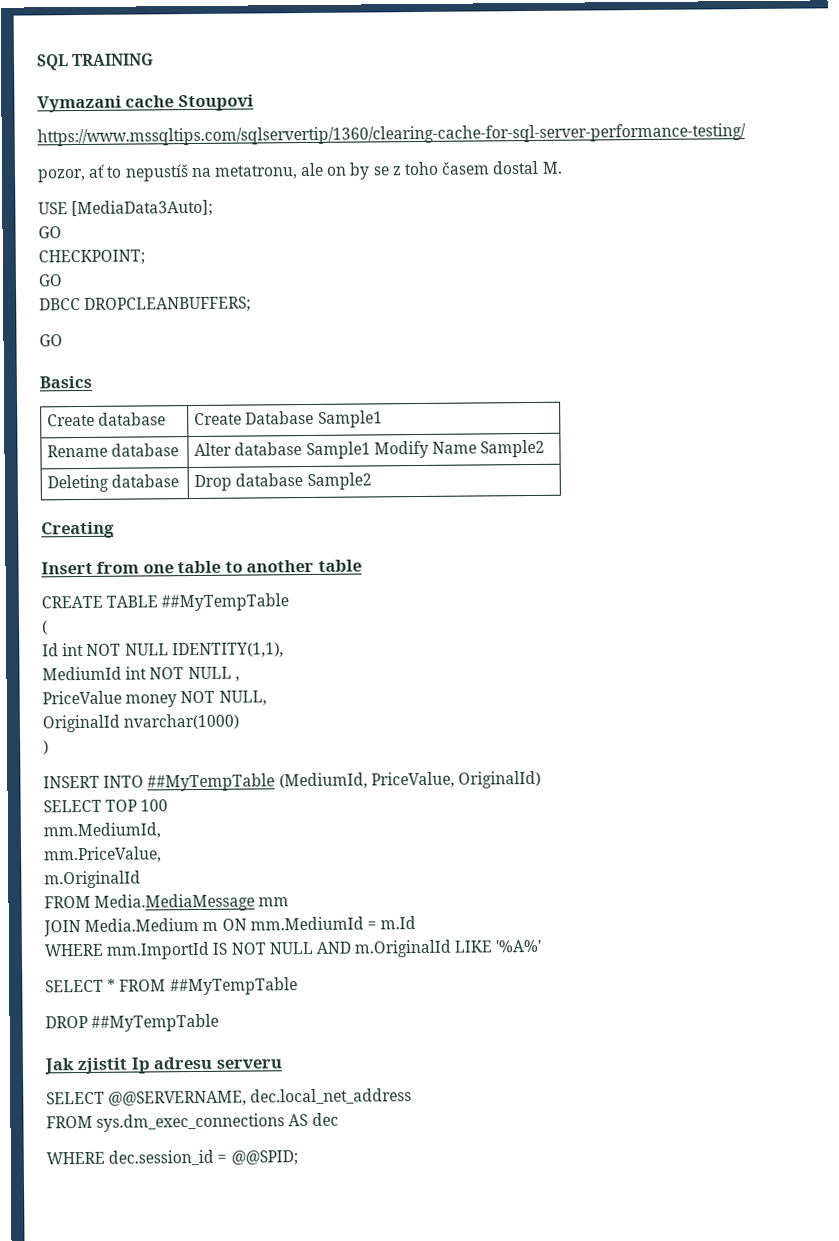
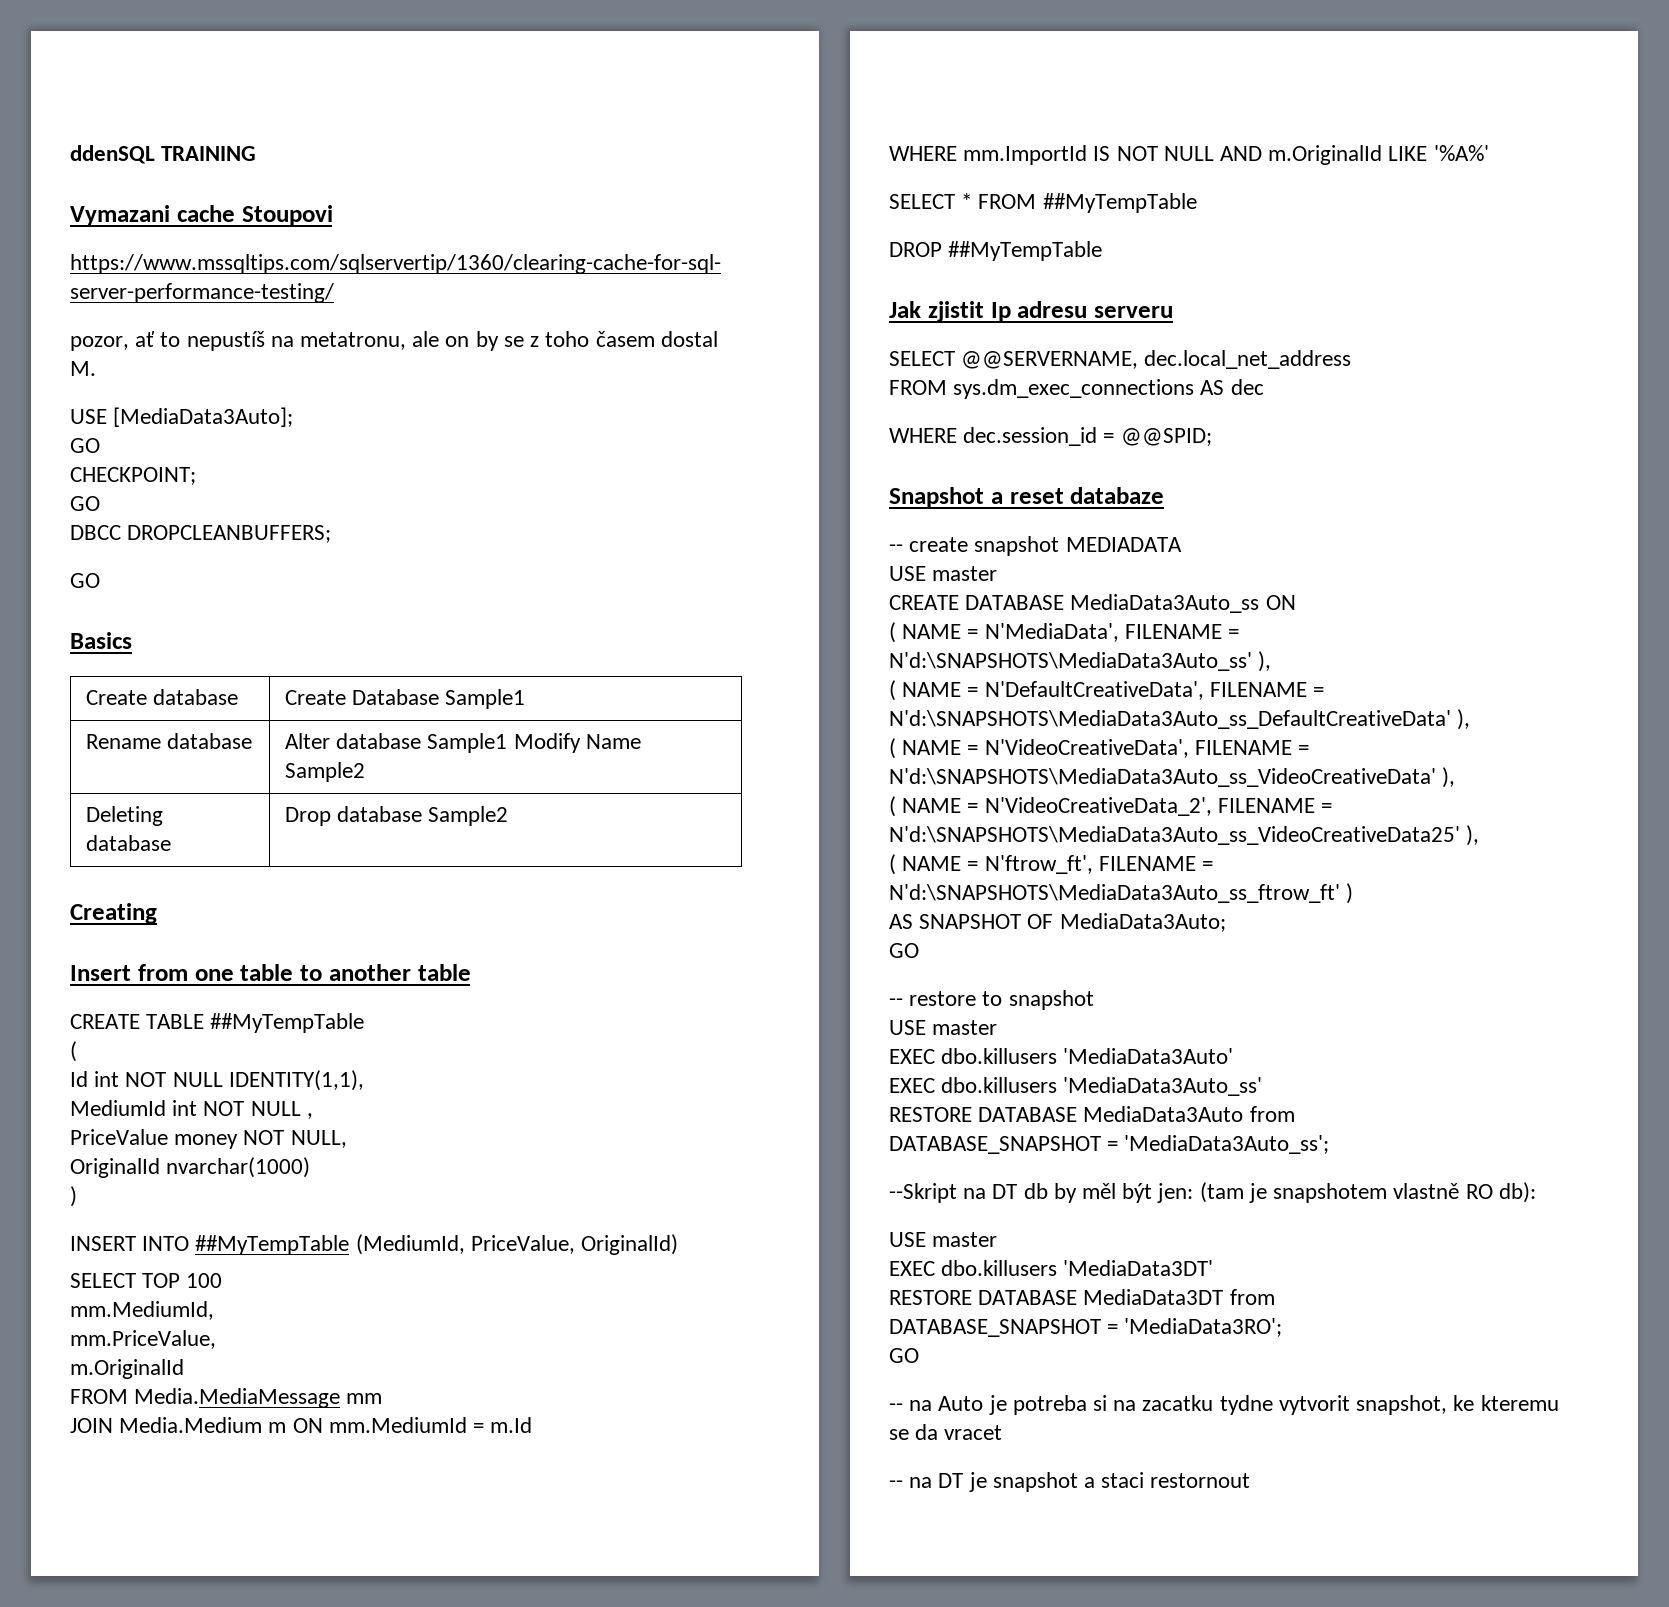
- SQL TRAINING
+ ddenSQL TRAINING
+ Snapshot a reset databaze
+ -- create snapshot MEDIADATA
+ USE master
+ CREATE DATABASE MediaData3Auto_ss ON
+ ( NAME = N'MediaData', FILENAME = N'd:\SNAPSHOTS\MediaData3Auto_ss' ),
+ ( NAME = N'DefaultCreativeData', FILENAME = N'd:\SNAPSHOTS\MediaData3Auto_ss_DefaultCreativeData' ),
+ ( NAME = N'VideoCreativeData', FILENAME = N'd:\SNAPSHOTS\MediaData3Auto_ss_VideoCreativeData' ),
+ ( NAME = N'VideoCreativeData_2', FILENAME = N'd:\SNAPSHOTS\MediaData3Auto_ss_VideoCreativeData25' ),
+ ( NAME = N'ftrow_ft', FILENAME = N'd:\SNAPSHOTS\MediaData3Auto_ss_ftrow_ft' )
+ AS SNAPSHOT OF MediaData3Auto;
+ GO
+ -- restore to snapshot
+ USE master
+ EXEC dbo.killusers 'MediaData3Auto'
+ EXEC dbo.killusers 'MediaData3Auto_ss'
+ RESTORE DATABASE MediaData3Auto from
+ DATABASE_SNAPSHOT = 'MediaData3Auto_ss';
+ --Skript na DT db by měl být jen: (tam je snapshotem vlastně RO db):
+ USE master
+ EXEC dbo.killusers 'MediaData3DT'
+ RESTORE DATABASE MediaData3DT from
+ DATABASE_SNAPSHOT = 'MediaData3RO';
+ GO
+ -- na Auto je potreba si na zacatku tydne vytvorit snapshot, ke kteremu se da vracet
+ -- na DT je snapshot a staci restornout

